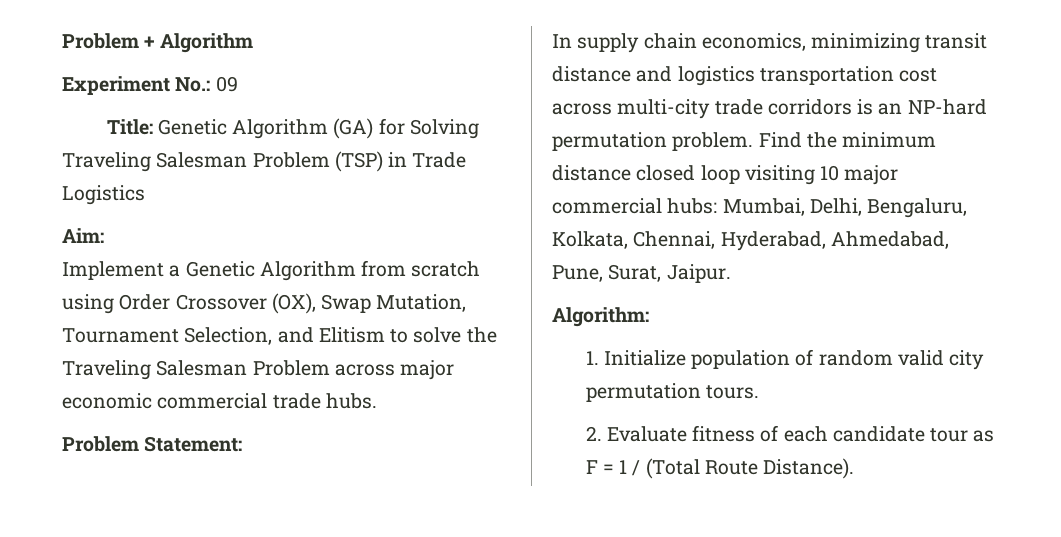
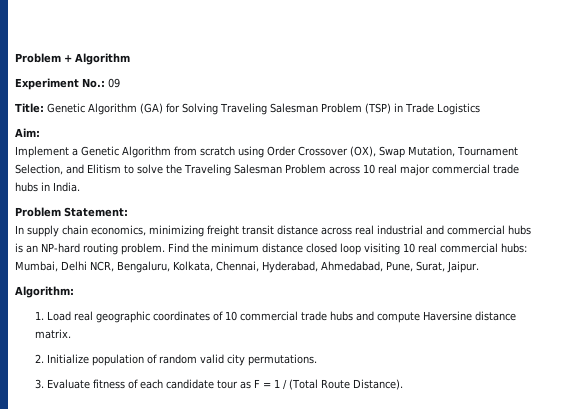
- Implement a Genetic Algorithm from scratch using Order Crossover (OX), Swap Mutation, Tournament Selection, and Elitism to solve the Traveling Salesman Problem across major economic commercial trade hubs.
+ Implement a Genetic Algorithm from scratch using Order Crossover (OX), Swap Mutation, Tournament Selection, and Elitism to solve the Traveling Salesman Problem across 10 real major commercial trade hubs in India.
- In supply chain economics, minimizing transit distance and logistics transportation cost across multi-city trade corridors is an NP-hard permutation problem.
+ In supply chain economics, minimizing freight transit distance across real industrial and commercial hubs is an NP-hard routing problem.
- Find the minimum distance closed loop visiting 10 major commercial hubs: Mumbai, Delhi, Bengaluru, Kolkata, Chennai, Hyderabad, Ahmedabad, Pune, Surat, Jaipur.
+ Find the minimum distance closed loop visiting 10 real commercial hubs: Mumbai, Delhi NCR, Bengaluru, Kolkata, Chennai, Hyderabad, Ahmedabad, Pune, Surat, Jaipur.
- 1. Initialize population of random valid city permutation tours.
- 2. Evaluate fitness of each candidate tour as F = 1 / (Total Route Distance).
+ 1. Load real geographic coordinates of 10 commercial trade hubs and compute Haversine distance matrix.
+ 2. Initialize population of random valid city permutations.
+ 3. Evaluate fitness of each candidate tour as F = 1 / (Total Route Distance).

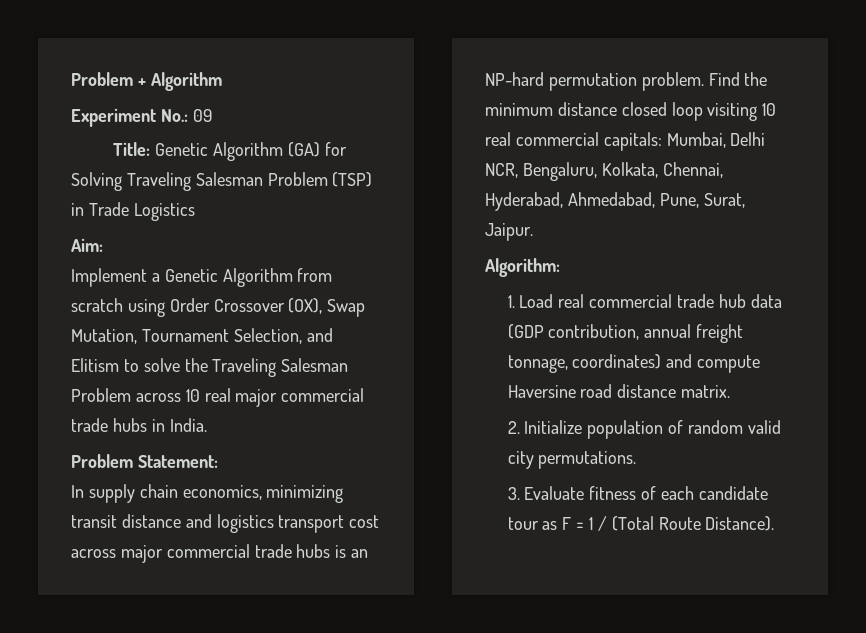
- In supply chain economics, minimizing freight transit distance across real industrial and commercial hubs is an NP-hard routing problem.
+ In supply chain economics, minimizing transit distance and logistics transport cost across major commercial trade hubs is an NP-hard permutation problem.
- Find the minimum distance closed loop visiting 10 real commercial hubs: Mumbai, Delhi NCR, Bengaluru, Kolkata, Chennai, Hyderabad, Ahmedabad, Pune, Surat, Jaipur.
+ Find the minimum distance closed loop visiting 10 real commercial capitals: Mumbai, Delhi NCR, Bengaluru, Kolkata, Chennai, Hyderabad, Ahmedabad, Pune, Surat, Jaipur.
- 1. Load real geographic coordinates of 10 commercial trade hubs and compute Haversine distance matrix.
+ 1. Load real commercial trade hub data (GDP contribution, annual freight tonnage, coordinates) and compute Haversine road distance matrix.

